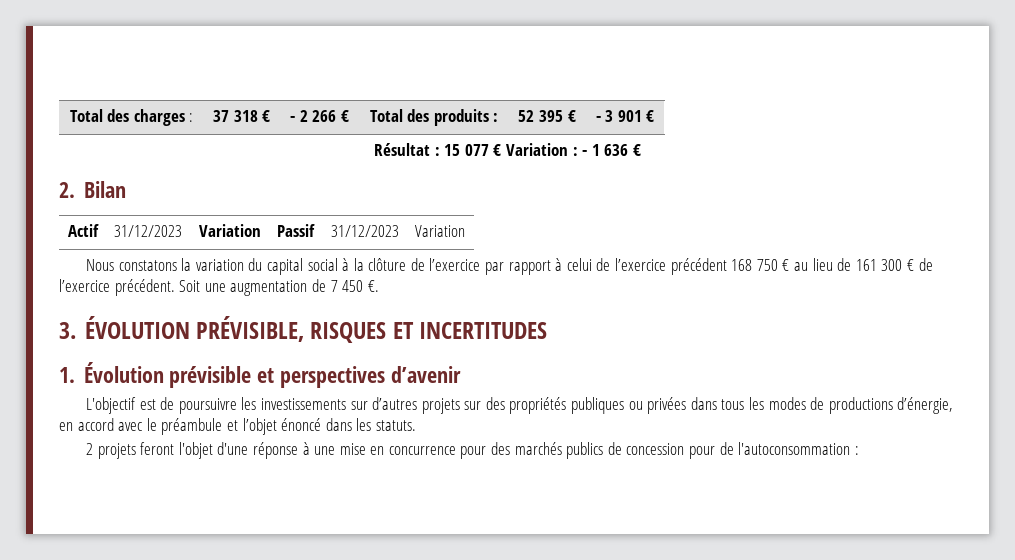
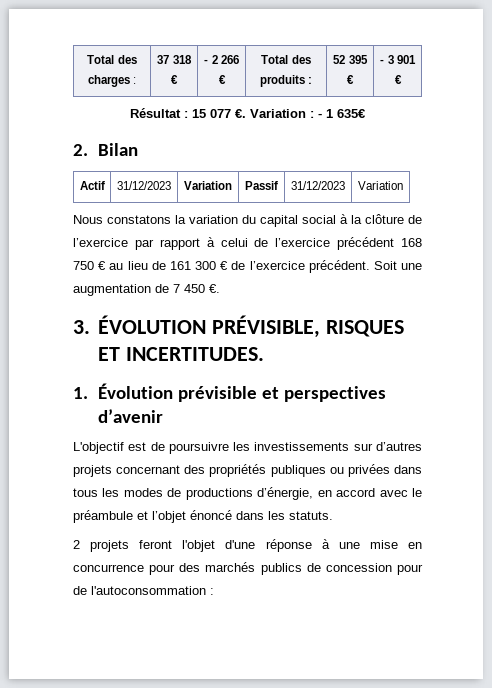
- Résultat : 15 077 € Variation : - 1 636 €
+ Résultat : 15 077 €. Variation : - 1 635€
- 3. ÉVOLUTION PRÉVISIBLE, RISQUES ET INCERTITUDES
+ 3. ÉVOLUTION PRÉVISIBLE, RISQUES ET INCERTITUDES.
- L'objectif est de poursuivre les investissements sur d’autres projets sur des propriétés publiques ou privées dans tous les modes de productions d’énergie, en accord avec le préambule et l’objet énoncé dans les statuts.
+ L'objectif est de poursuivre les investissements sur d’autres projets concernant des propriétés publiques ou privées dans tous les modes de productions d’énergie, en accord avec le préambule et l’objet énoncé dans les statuts.

